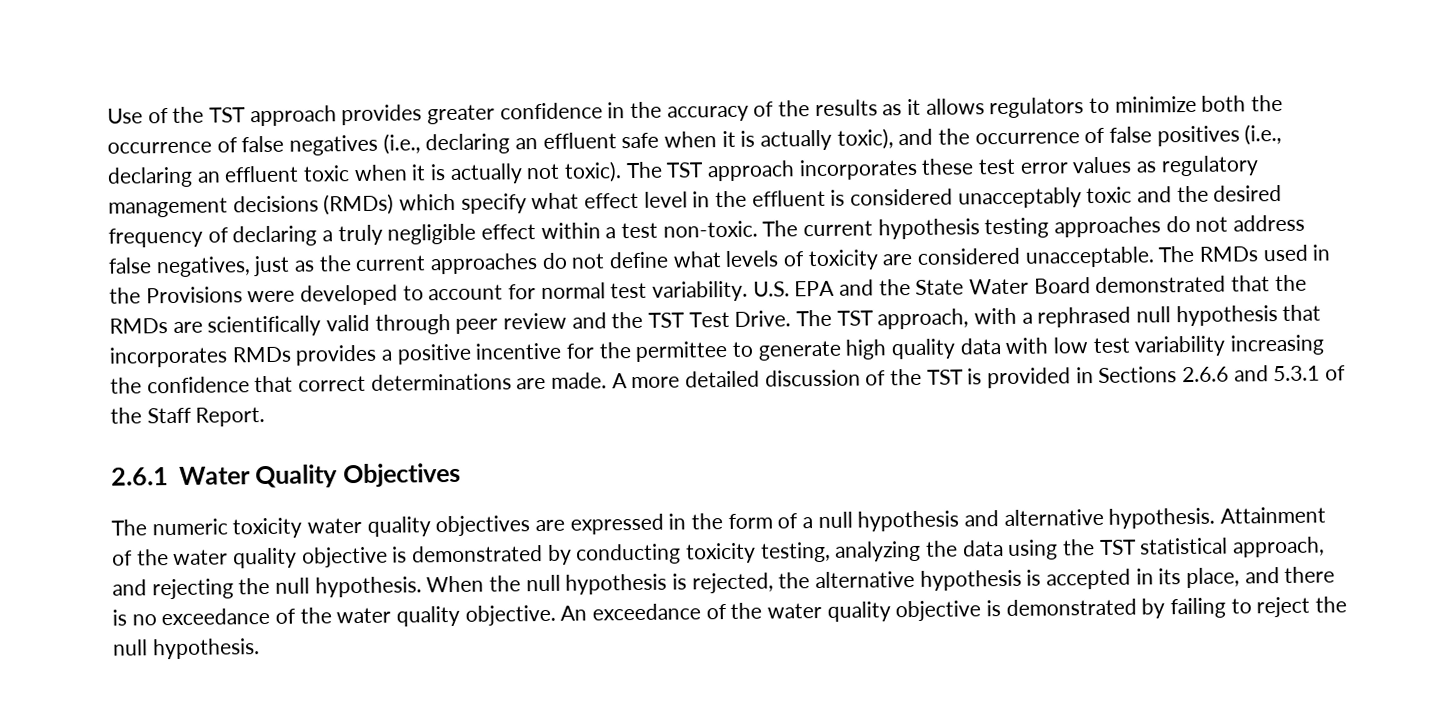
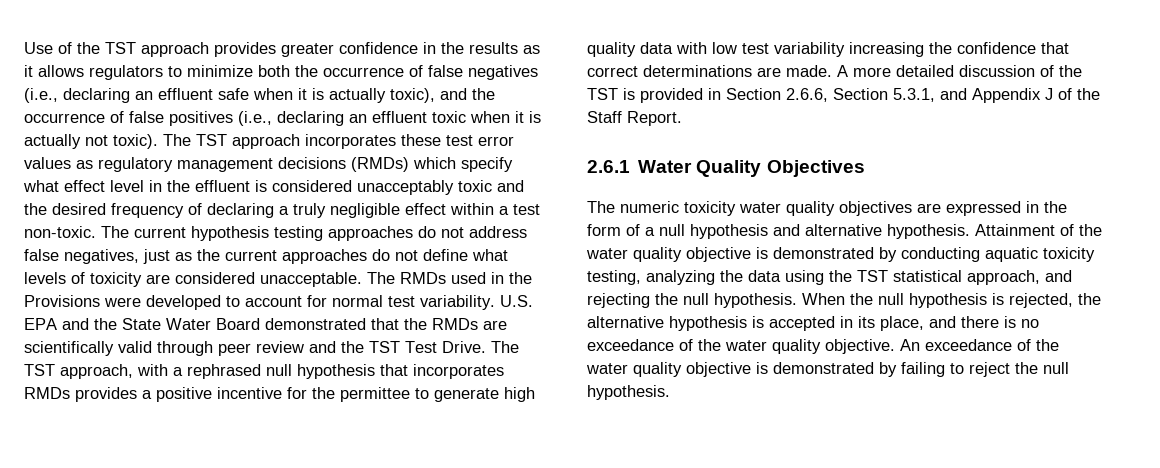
- Use of the TST approach provides greater confidence in the accuracy of the results as it allows regulators to minimize both the occurrence of false negatives (i.e., declaring an effluent safe when it is actually toxic), and the occurrence of false positives (i.e., declaring an effluent toxic when it is actually not toxic).
+ Use of the TST approach provides greater confidence in the results as it allows regulators to minimize both the occurrence of false negatives (i.e., declaring an effluent safe when it is actually toxic), and the occurrence of false positives (i.e., declaring an effluent toxic when it is actually not toxic).
- A more detailed discussion of the TST is provided in Sections 2.6.6 and 5.3.1 of the Staff Report.
+ A more detailed discussion of the TST is provided in Section 2.6.6, Section 5.3.1, and Appendix J of the Staff Report.
- Attainment of the water quality objective is demonstrated by conducting toxicity testing, analyzing the data using the TST statistical approach, and rejecting the null hypothesis.
+ Attainment of the water quality objective is demonstrated by conducting aquatic toxicity testing, analyzing the data using the TST statistical approach, and rejecting the null hypothesis.

